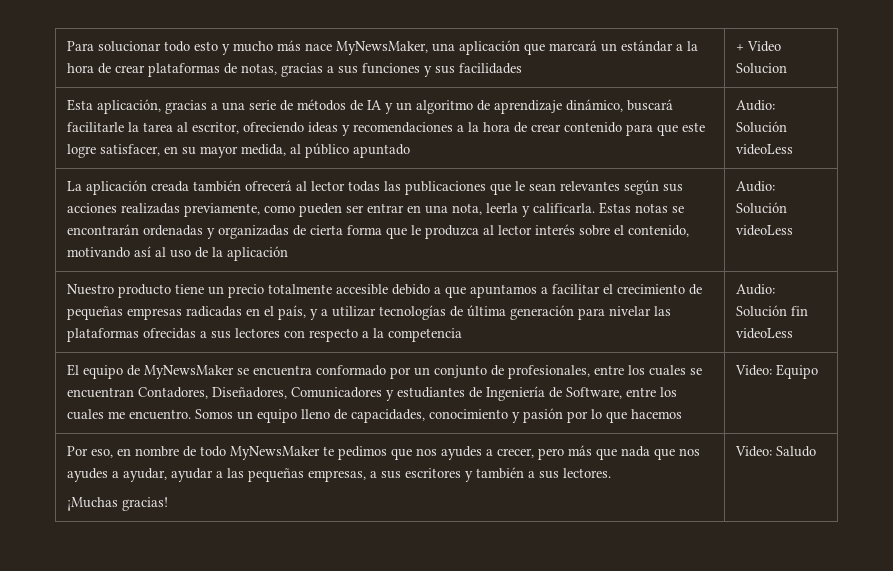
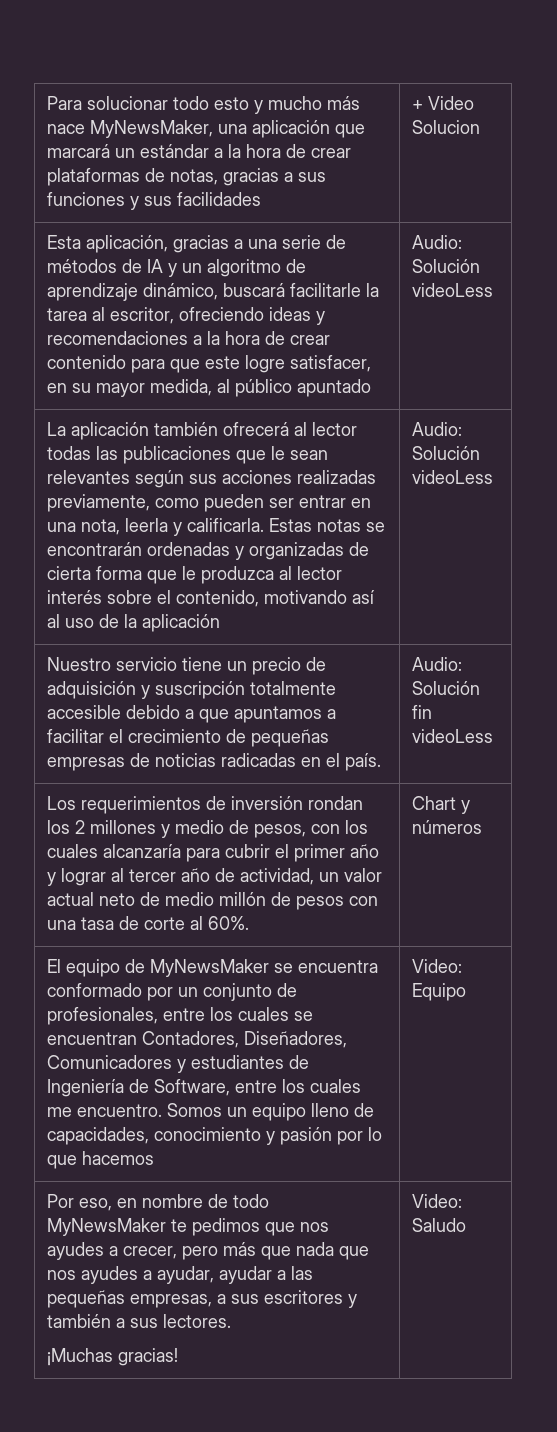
- La aplicación creada también ofrecerá al lector todas las publicaciones que le sean relevantes según sus acciones realizadas previamente, como pueden ser entrar en una nota, leerla y calificarla.
+ La aplicación también ofrecerá al lector todas las publicaciones que le sean relevantes según sus acciones realizadas previamente, como pueden ser entrar en una nota, leerla y calificarla.
- Nuestro producto tiene un precio totalmente accesible debido a que apuntamos a facilitar el crecimiento de pequeñas empresas radicadas en el país, y a utilizar tecnologías de última generación para nivelar las plataformas ofrecidas a sus lectores con respecto a la competencia | Audio: Solución fin videoLess
+ Nuestro servicio tiene un precio de adquisición y suscripción totalmente accesible debido a que apuntamos a facilitar el crecimiento de pequeñas empresas de noticias radicadas en el país. | Audio: Solución fin videoLess
+ Los requerimientos de inversión rondan los 2 millones y medio de pesos, con los cuales alcanzaría para cubrir el primer año y lograr al tercer año de actividad, un valor actual neto de medio millón de pesos con una tasa de corte al 60%. | Chart y números

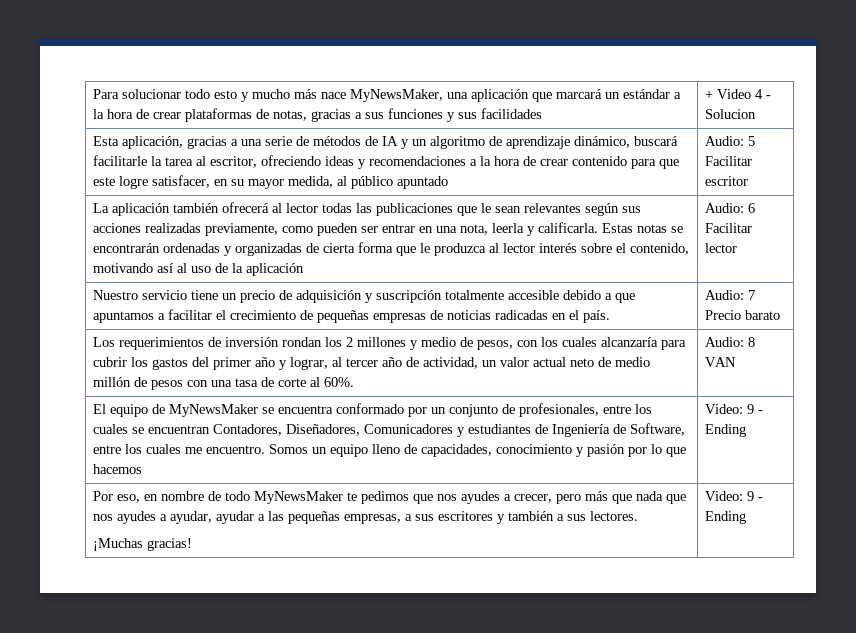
- Para solucionar todo esto y mucho más nace MyNewsMaker, una aplicación que marcará un estándar a la hora de crear plataformas de notas, gracias a sus funciones y sus facilidades | + Video Solucion
+ Para solucionar todo esto y mucho más nace MyNewsMaker, una aplicación que marcará un estándar a la hora de crear plataformas de notas, gracias a sus funciones y sus facilidades | + Video 4 - Solucion
- Esta aplicación, gracias a una serie de métodos de IA y un algoritmo de aprendizaje dinámico, buscará facilitarle la tarea al escritor, ofreciendo ideas y recomendaciones a la hora de crear contenido para que este logre satisfacer, en su mayor medida, al público apuntado | Audio: Solución videoLess
+ Esta aplicación, gracias a una serie de métodos de IA y un algoritmo de aprendizaje dinámico, buscará facilitarle la tarea al escritor, ofreciendo ideas y recomendaciones a la hora de crear contenido para que este logre satisfacer, en su mayor medida, al público apuntado | Audio: 5 Facilitar escritor
- Estas notas se encontrarán ordenadas y organizadas de cierta forma que le produzca al lector interés sobre el contenido, motivando así al uso de la aplicación | Audio: Solución videoLess
+ Estas notas se encontrarán ordenadas y organizadas de cierta forma que le produzca al lector interés sobre el contenido, motivando así al uso de la aplicación | Audio: 6 Facilitar lector
- Nuestro servicio tiene un precio de adquisición y suscripción totalmente accesible debido a que apuntamos a facilitar el crecimiento de pequeñas empresas de noticias radicadas en el país. | Audio: Solución fin videoLess
+ Nuestro servicio tiene un precio de adquisición y suscripción totalmente accesible debido a que apuntamos a facilitar el crecimiento de pequeñas empresas de noticias radicadas en el país. | Audio: 7 Precio barato
- Los requerimientos de inversión rondan los 2 millones y medio de pesos, con los cuales alcanzaría para cubrir el primer año y lograr al tercer año de actividad, un valor actual neto de medio millón de pesos con una tasa de corte al 60%.
+ Los requerimientos de inversión rondan los 2 millones y medio de pesos, con los cuales alcanzaría para cubrir los gastos del primer año y lograr, al tercer año de actividad, un valor actual neto de medio millón de pesos con una tasa de corte al 60%.
- Chart y números
+ Audio: 8 VAN
- Somos un equipo lleno de capacidades, conocimiento y pasión por lo que hacemos | Video: Equipo
+ Somos un equipo lleno de capacidades, conocimiento y pasión por lo que hacemos | Video: 9 - Ending
- ¡Muchas gracias! | Video: Saludo
+ ¡Muchas gracias! | Video: 9 - Ending

